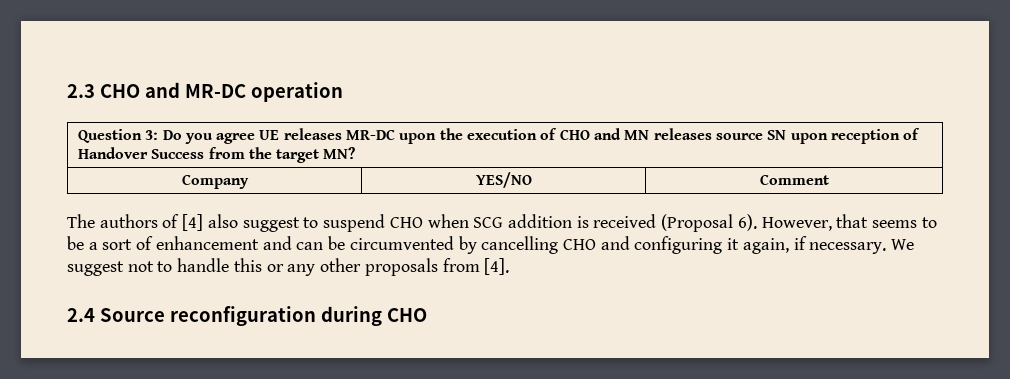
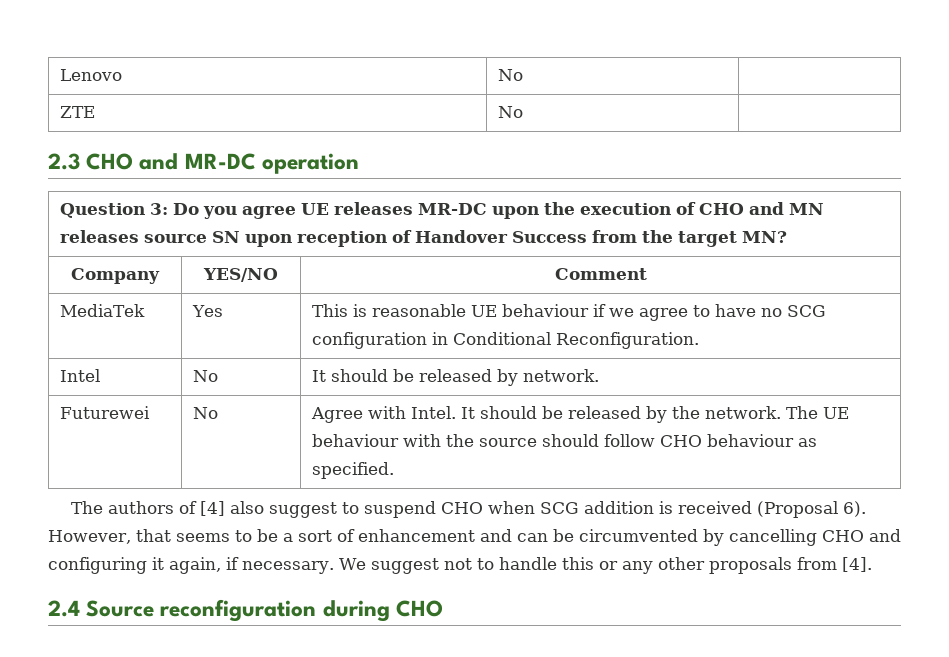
+ Lenovo | No |
+ ZTE | No |
+ MediaTek | Yes | This is reasonable UE behaviour if we agree to have no SCG configuration in Conditional Reconfiguration.
+ Intel | No | It should be released by network.
+ Futurewei | No | Agree with Intel. It should be released by the network. The UE behaviour with the source should follow CHO behaviour as specified.

